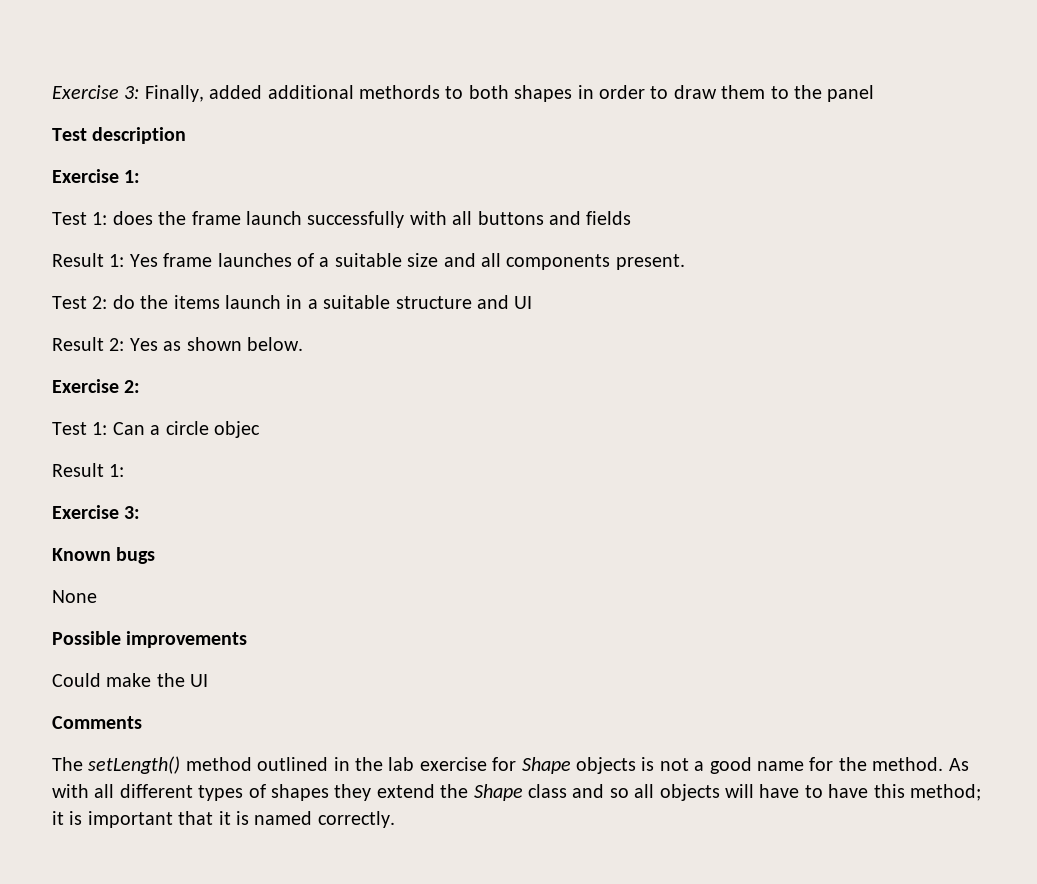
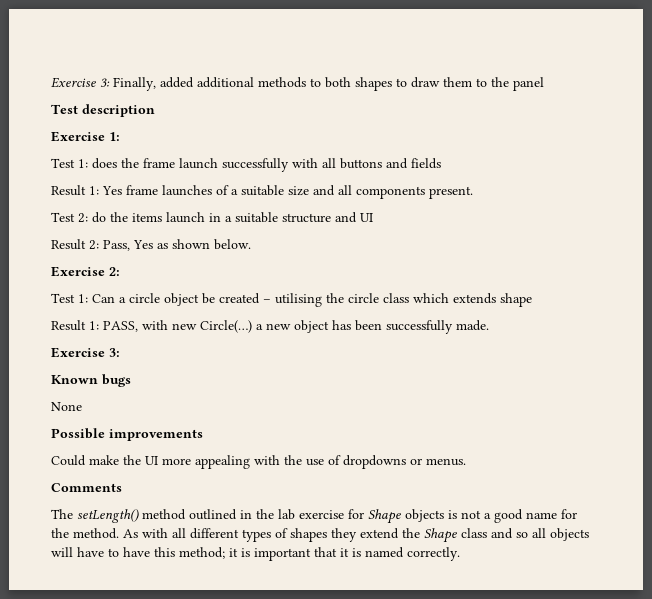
- Exercise 3: Finally, added additional methords to both shapes in order to draw them to the panel
+ Exercise 3: Finally, added additional methods to both shapes to draw them to the panel
- Result 2: Yes as shown below.
+ Result 2: Pass, Yes as shown below.
- Test 1: Can a circle objec
- Result 1:
+ Test 1: Can a circle object be created – utilising the circle class which extends shape
+ Result 1: PASS, with new Circle(…) a new object has been successfully made.
- Could make the UI
+ Could make the UI more appealing with the use of dropdowns or menus.

